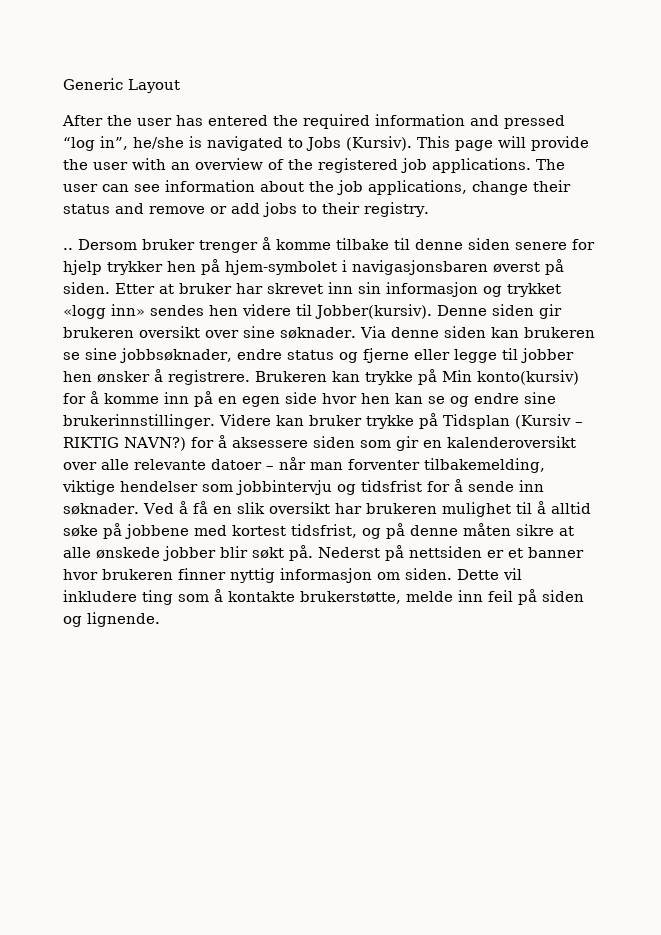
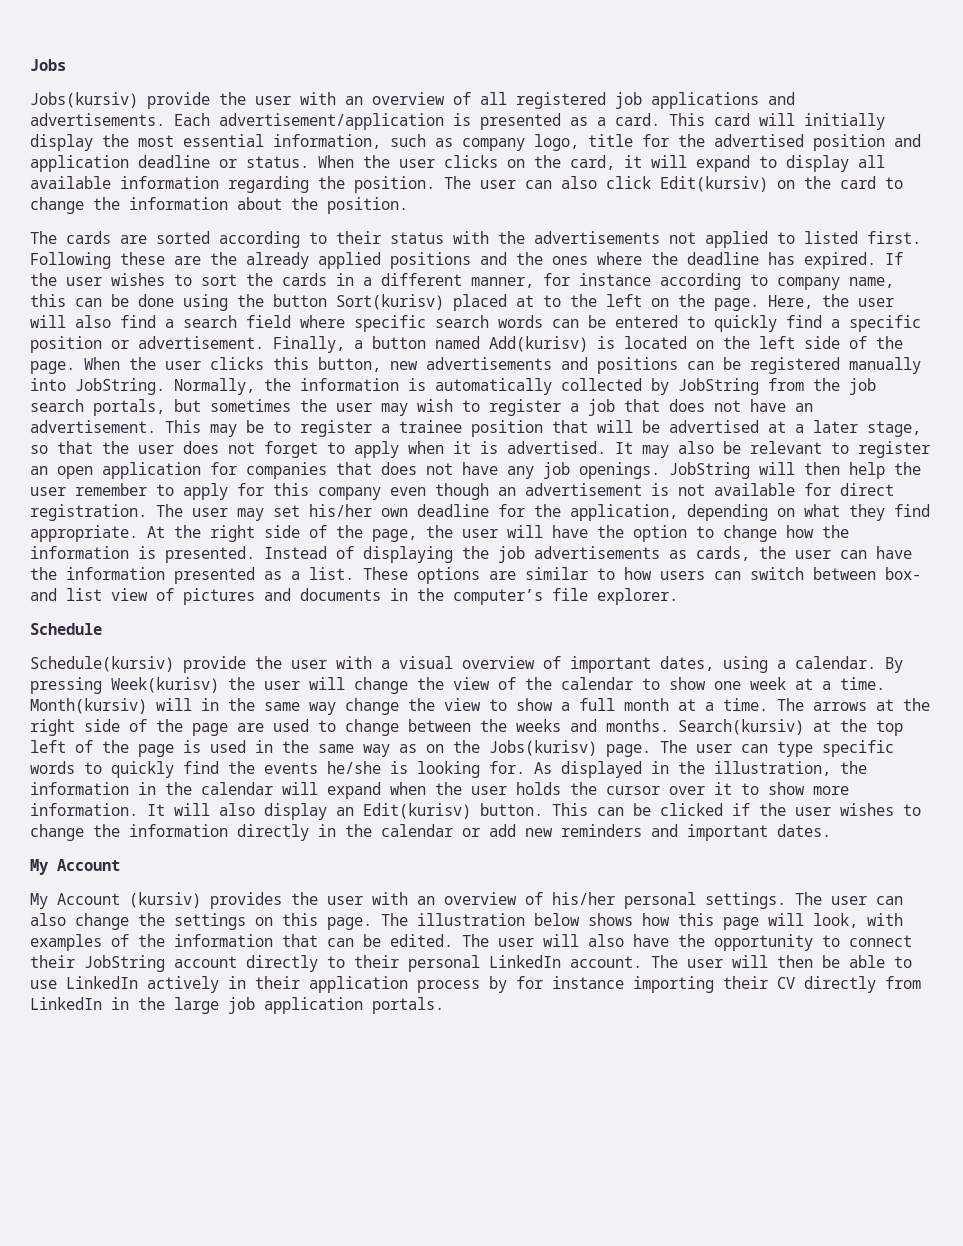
- Generic Layout
- After the user has entered the required information and pressed “log in”, he/she is navigated to Jobs (Kursiv). This page will provide the user with an overview of the registered job applications. The user can see information about the job applications, change their status and remove or add jobs to their registry.
- .. Dersom bruker trenger å komme tilbake til denne siden senere for hjelp trykker hen på hjem-symbolet i navigasjonsbaren øverst på siden. Etter at bruker har skrevet inn sin informasjon og trykket «logg inn» sendes hen videre til Jobber(kursiv). Denne siden gir brukeren oversikt over sine søknader. Via denne siden kan brukeren se sine jobbsøknader, endre status og fjerne eller legge til jobber hen ønsker å registrere. Brukeren kan trykke på Min konto(kursiv) for å komme inn på en egen side hvor hen kan se og endre sine brukerinnstillinger. Videre kan bruker trykke på Tidsplan (Kursiv – RIKTIG NAVN?) for å aksessere siden som gir en kalenderoversikt over alle relevante datoer – når man forventer tilbakemelding, viktige hendelser som jobbintervju og tidsfrist for å sende inn søknader. Ved å få en slik oversikt har brukeren mulighet til å alltid søke på jobbene med kortest tidsfrist, og på denne måten sikre at alle ønskede jobber blir søkt på. Nederst på nettsiden er et banner hvor brukeren finner nyttig informasjon om siden. Dette vil inkludere ting som å kontakte brukerstøtte, melde inn feil på siden og lignende.
+ Jobs
+ Jobs(kursiv) provide the user with an overview of all registered job applications and advertisements. Each advertisement/application is presented as a card. This card will initially display the most essential information, such as company logo, title for the advertised position and application deadline or status. When the user clicks on the card, it will expand to display all available information regarding the position. The user can also click Edit(kursiv) on the card to change the information about the position.
+ The cards are sorted according to their status with the advertisements not applied to listed first. Following these are the already applied positions and the ones where the deadline has expired. If the user wishes to sort the cards in a different manner, for instance according to company name, this can be done using the button Sort(kurisv) placed at to the left on the page. Here, the user will also find a search field where specific search words can be entered to quickly find a specific position or advertisement. Finally, a button named Add(kurisv) is located on the left side of the page. When the user clicks this button, new advertisements and positions can be registered manually into JobString. Normally, the information is automatically collected by JobString from the job search portals, but sometimes the user may wish to register a job that does not have an advertisement. This may be to register a trainee position that will be advertised at a later stage, so that the user does not forget to apply when it is advertised. It may also be relevant to register an open application for companies that does not have any job openings. JobString will then help the user remember to apply for this company even though an advertisement is not available for direct registration. The user may set his/her own deadline for the application, depending on what they find appropriate. At the right side of the page, the user will have the option to change how the information is presented. Instead of displaying the job advertisements as cards, the user can have the information presented as a list. These options are similar to how users can switch between box- and list view of pictures and documents in the computer’s file explorer.
+ Schedule
+ Schedule(kursiv) provide the user with a visual overview of important dates, using a calendar. By pressing Week(kurisv) the user will change the view of the calendar to show one week at a time. Month(kursiv) will in the same way change the view to show a full month at a time. The arrows at the right side of the page are used to change between the weeks and months. Search(kursiv) at the top left of the page is used in the same way as on the Jobs(kurisv) page. The user can type specific words to quickly find the events he/she is looking for. As displayed in the illustration, the information in the calendar will expand when the user holds the cursor over it to show more information. It will also display an Edit(kurisv) button. This can be clicked if the user wishes to change the information directly in the calendar or add new reminders and important dates.
+ My Account
+ My Account (kursiv) provides the user with an overview of his/her personal settings. The user can also change the settings on this page. The illustration below shows how this page will look, with examples of the information that can be edited. The user will also have the opportunity to connect their JobString account directly to their personal LinkedIn account. The user will then be able to use LinkedIn actively in their application process by for instance importing their CV directly from LinkedIn in the large job application portals.

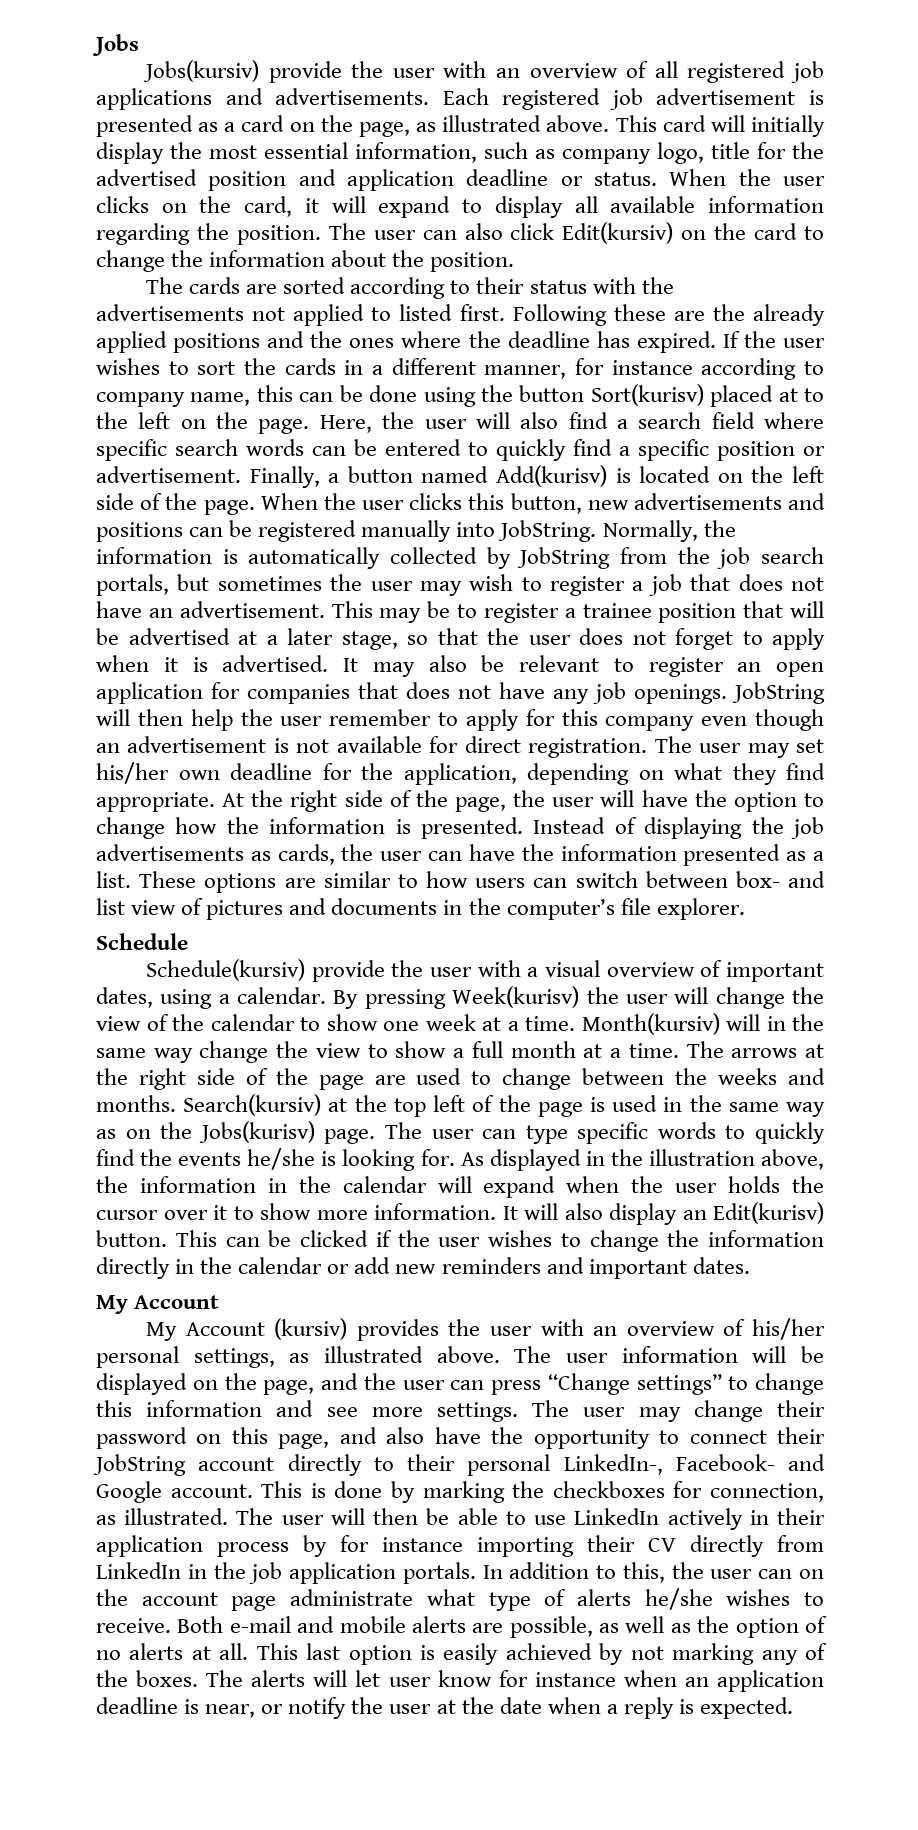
- Each advertisement/application is presented as a card.
+ Each registered job advertisement is presented as a card on the page, as illustrated above.
- As displayed in the illustration, the information in the calendar will expand when the user holds the cursor over it to show more information.
+ As displayed in the illustration above, the information in the calendar will expand when the user holds the cursor over it to show more information.
- My Account (kursiv) provides the user with an overview of his/her personal settings. The user can also change the settings on this page. The illustration below shows how this page will look, with examples of the information that can be edited. The user will also have the opportunity to connect their JobString account directly to their personal LinkedIn account.
+ My Account (kursiv) provides the user with an overview of his/her personal settings, as illustrated above. The user information will be displayed on the page, and the user can press “Change settings” to change this information and see more settings. The user may change their password on this page, and also have the opportunity to connect their JobString account directly to their personal LinkedIn-, Facebook- and Google account. This is done by marking the checkboxes for connection, as illustrated.
- The user will then be able to use LinkedIn actively in their application process by for instance importing their CV directly from LinkedIn in the large job application portals.
+ The user will then be able to use LinkedIn actively in their application process by for instance importing their CV directly from LinkedIn in the job application portals.
+ In addition to this, the user can on the account page administrate what type of alerts he/she wishes to receive. Both e-mail and mobile alerts are possible, as well as the option of no alerts at all. This last option is easily achieved by not marking any of the boxes. The alerts will let user know for instance when an application deadline is near, or notify the user at the date when a reply is expected.

